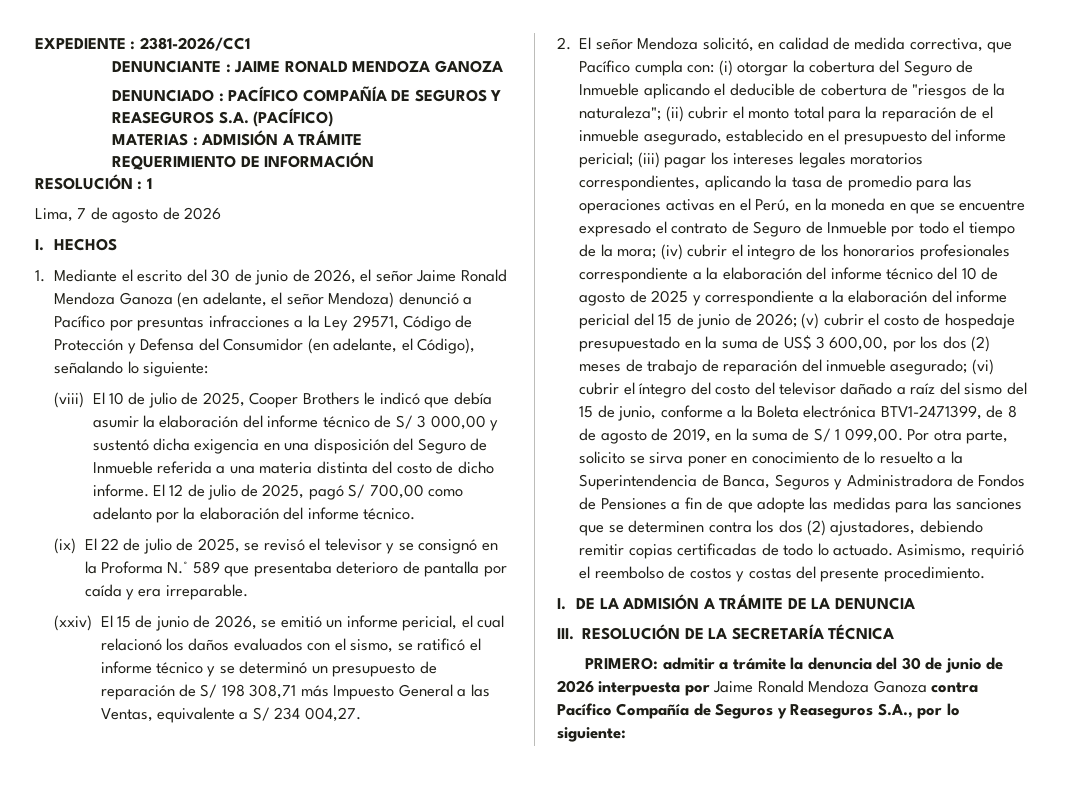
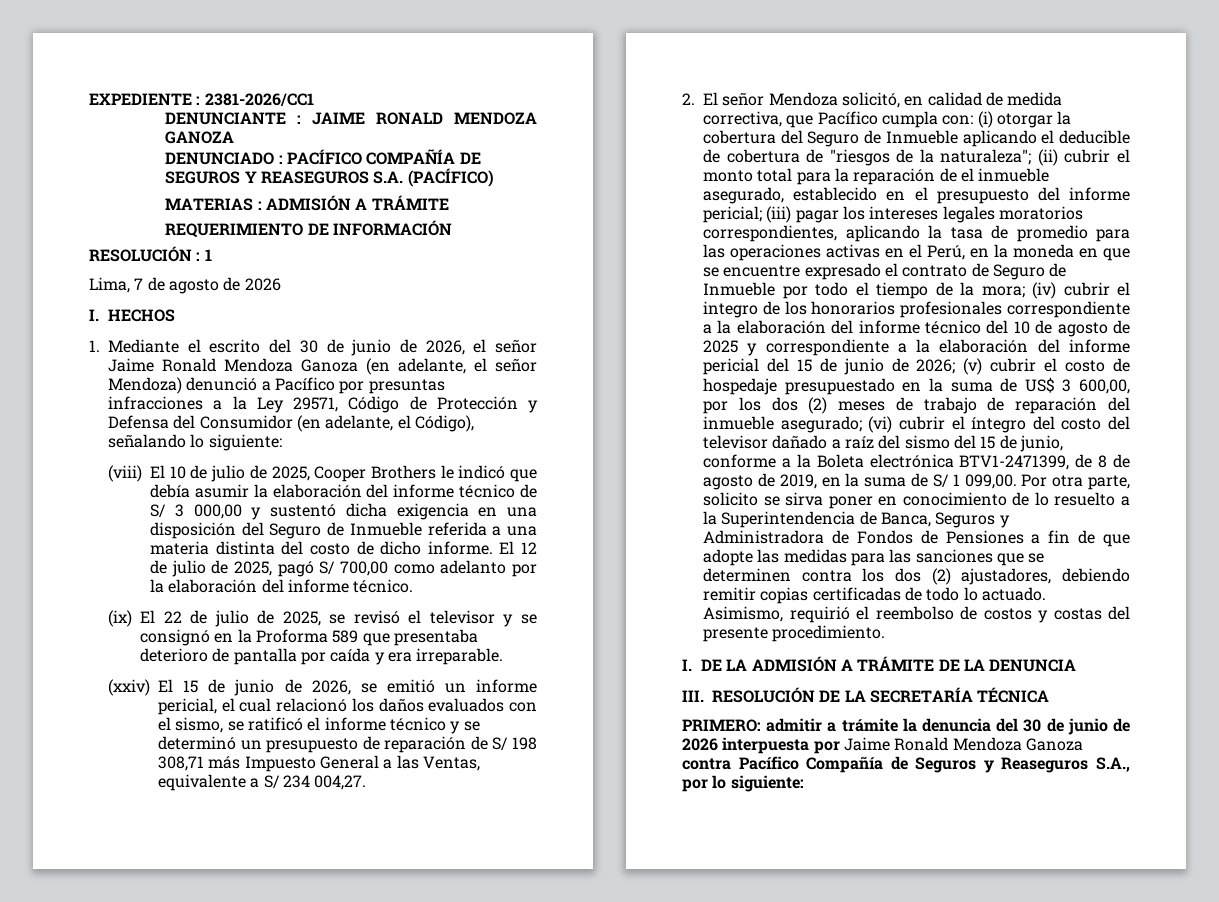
- (ix) El 22 de julio de 2025, se revisó el televisor y se consignó en la Proforma N.° 589 que presentaba deterioro de pantalla por caída y era irreparable.
+ (ix) El 22 de julio de 2025, se revisó el televisor y se consignó en la Proforma 589 que presentaba deterioro de pantalla por caída y era irreparable.

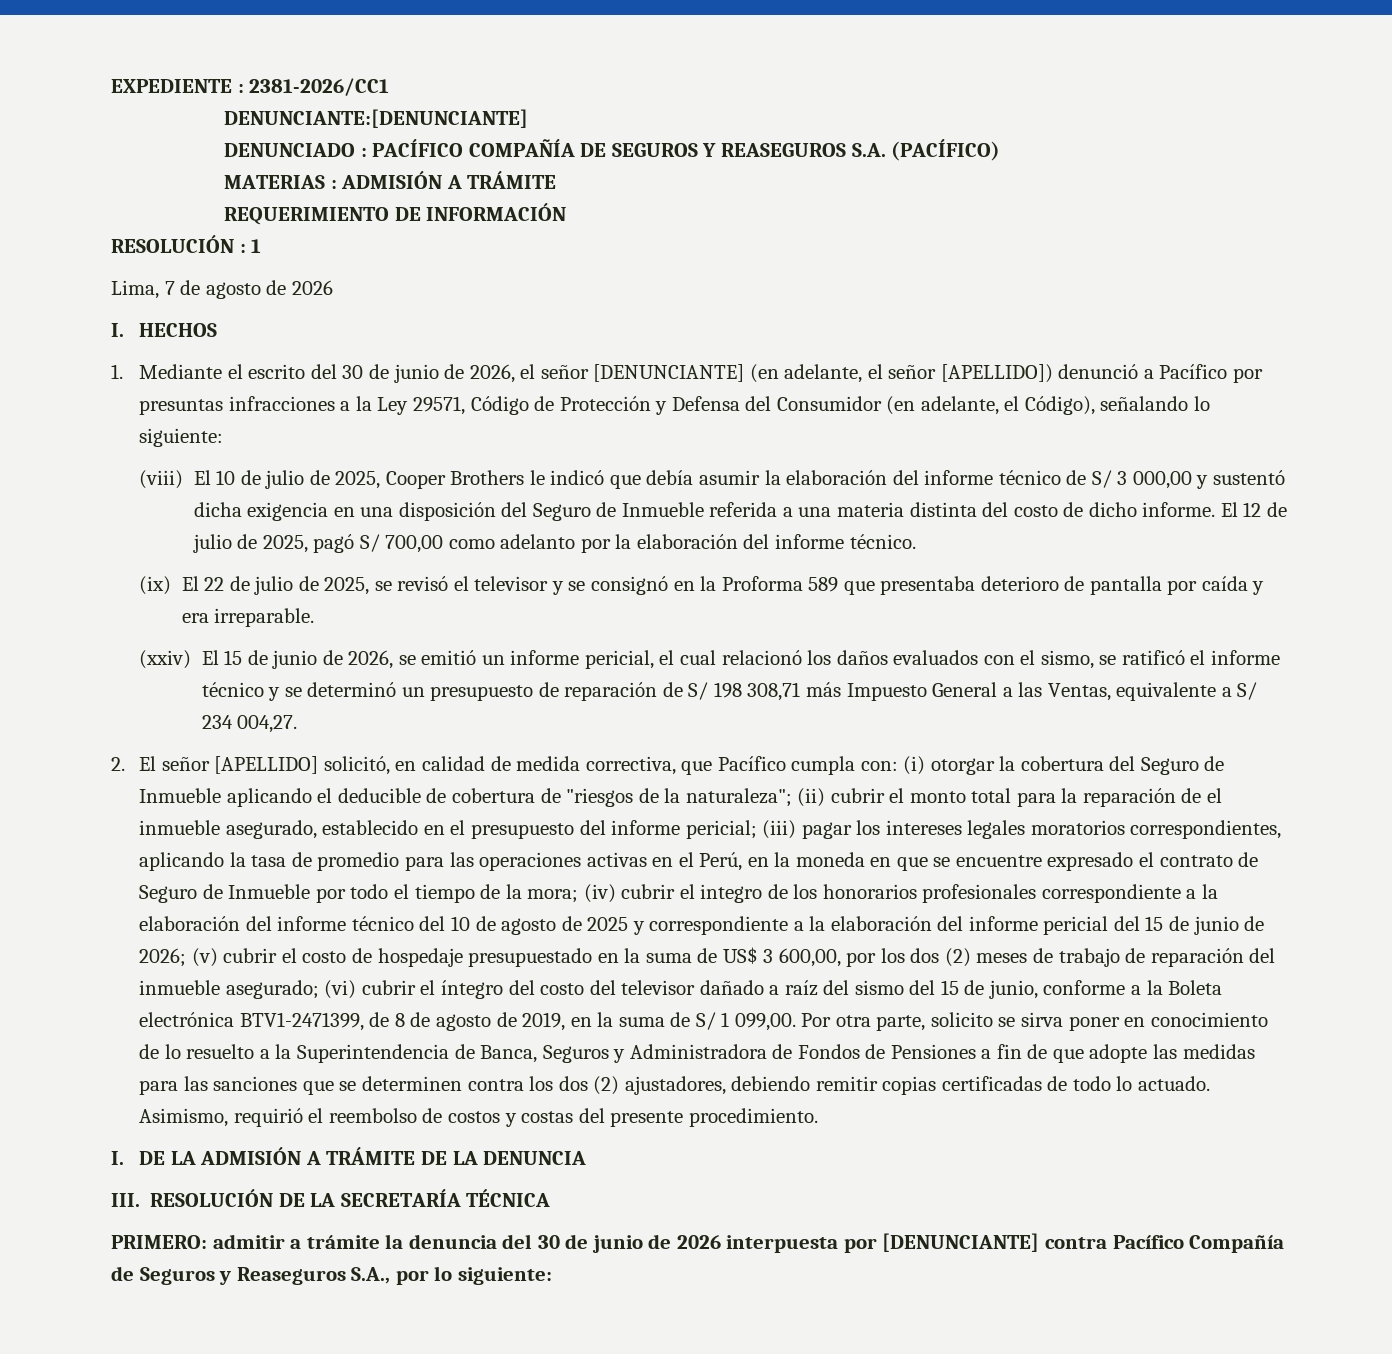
- DENUNCIANTE : JAIME RONALD MENDOZA GANOZA
+ DENUNCIANTE:[DENUNCIANTE]
- 1. Mediante el escrito del 30 de junio de 2026, el señor Jaime Ronald Mendoza Ganoza (en adelante, el señor Mendoza) denunció a Pacífico por presuntas infracciones a la Ley 29571, Código de Protección y Defensa del Consumidor (en adelante, el Código), señalando lo siguiente:
+ 1. Mediante el escrito del 30 de junio de 2026, el señor [DENUNCIANTE] (en adelante, el señor [APELLIDO]) denunció a Pacífico por presuntas infracciones a la Ley 29571, Código de Protección y Defensa del Consumidor (en adelante, el Código), señalando lo siguiente:
- 2. El señor Mendoza solicitó, en calidad de medida correctiva, que Pacífico cumpla con:
+ 2. El señor [APELLIDO] solicitó, en calidad de medida correctiva, que Pacífico cumpla con:
- PRIMERO: admitir a trámite la denuncia del 30 de junio de 2026 interpuesta por Jaime Ronald Mendoza Ganoza contra Pacífico Compañía de Seguros y Reaseguros S.A., por lo siguiente:
+ PRIMERO: admitir a trámite la denuncia del 30 de junio de 2026 interpuesta por [DENUNCIANTE] contra Pacífico Compañía de Seguros y Reaseguros S.A., por lo siguiente:

